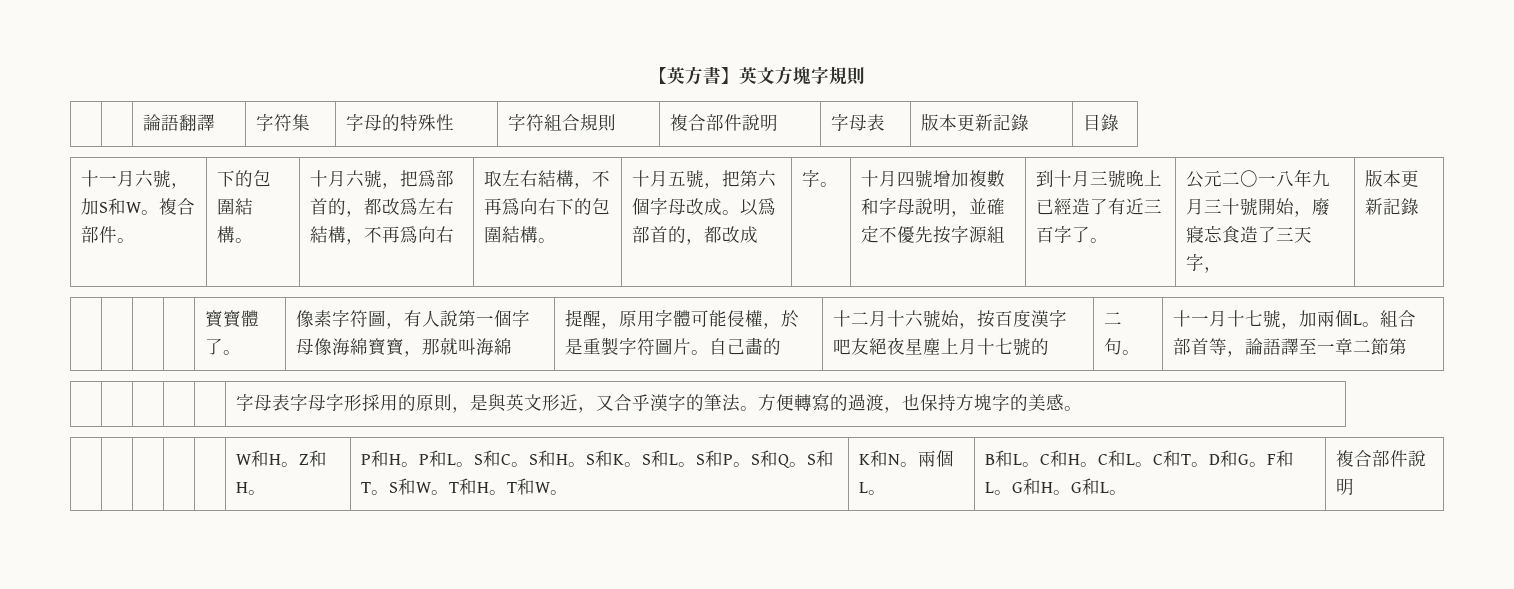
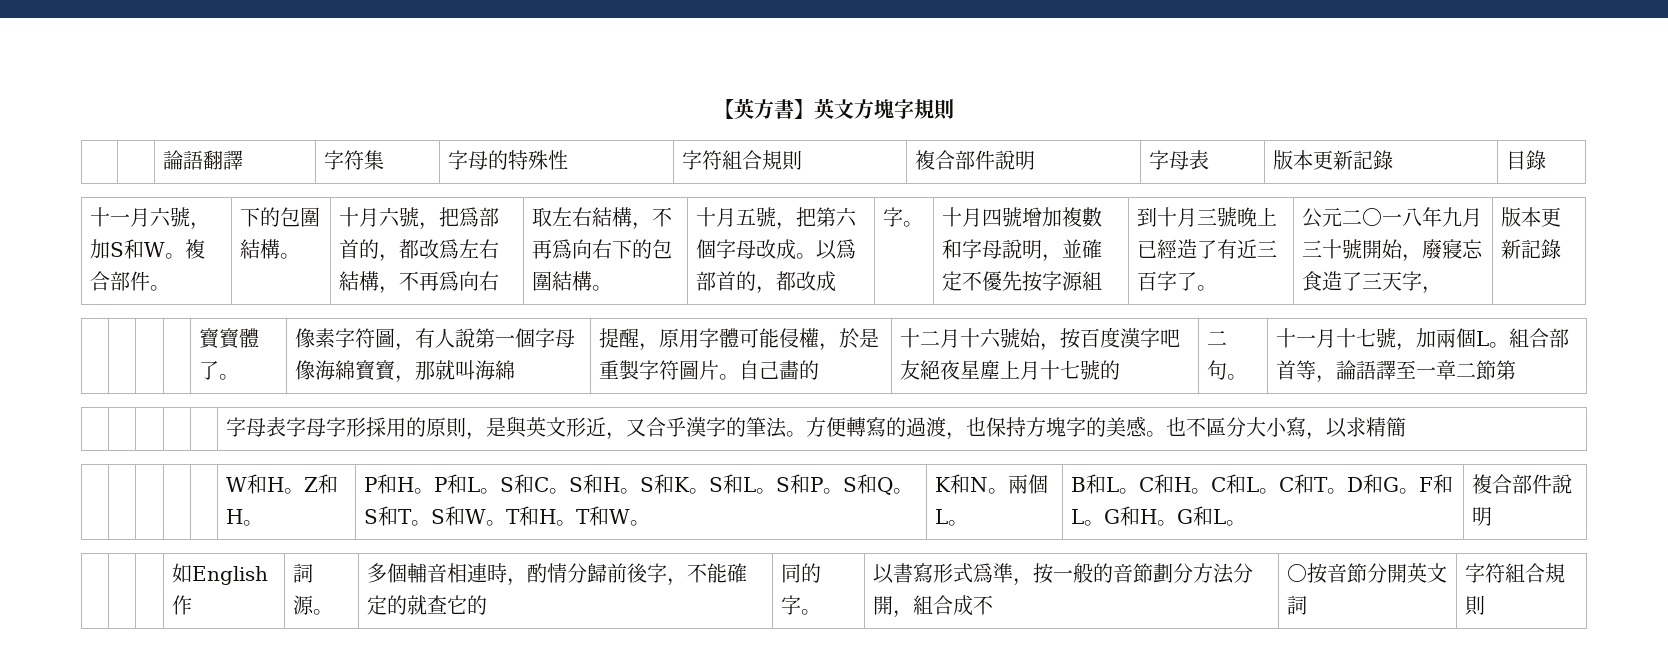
- | | | | | 字母表字母字形採用的原則，是與英文形近，又合乎漢字的筆法。方便轉寫的過渡，也保持方塊字的美感。
+ | | | | | 字母表字母字形採用的原則，是與英文形近，又合乎漢字的筆法。方便轉寫的過渡，也保持方塊字的美感。也不區分大小寫，以求精簡
+ | | | 如English作 | 詞源。 | 多個輔音相連時，酌情分歸前後字，不能確定的就查它的 | 同的字。 | 以書寫形式爲準，按一般的音節劃分方法分開，組合成不 | 〇按音節分開英文詞 | 字符組合規則

